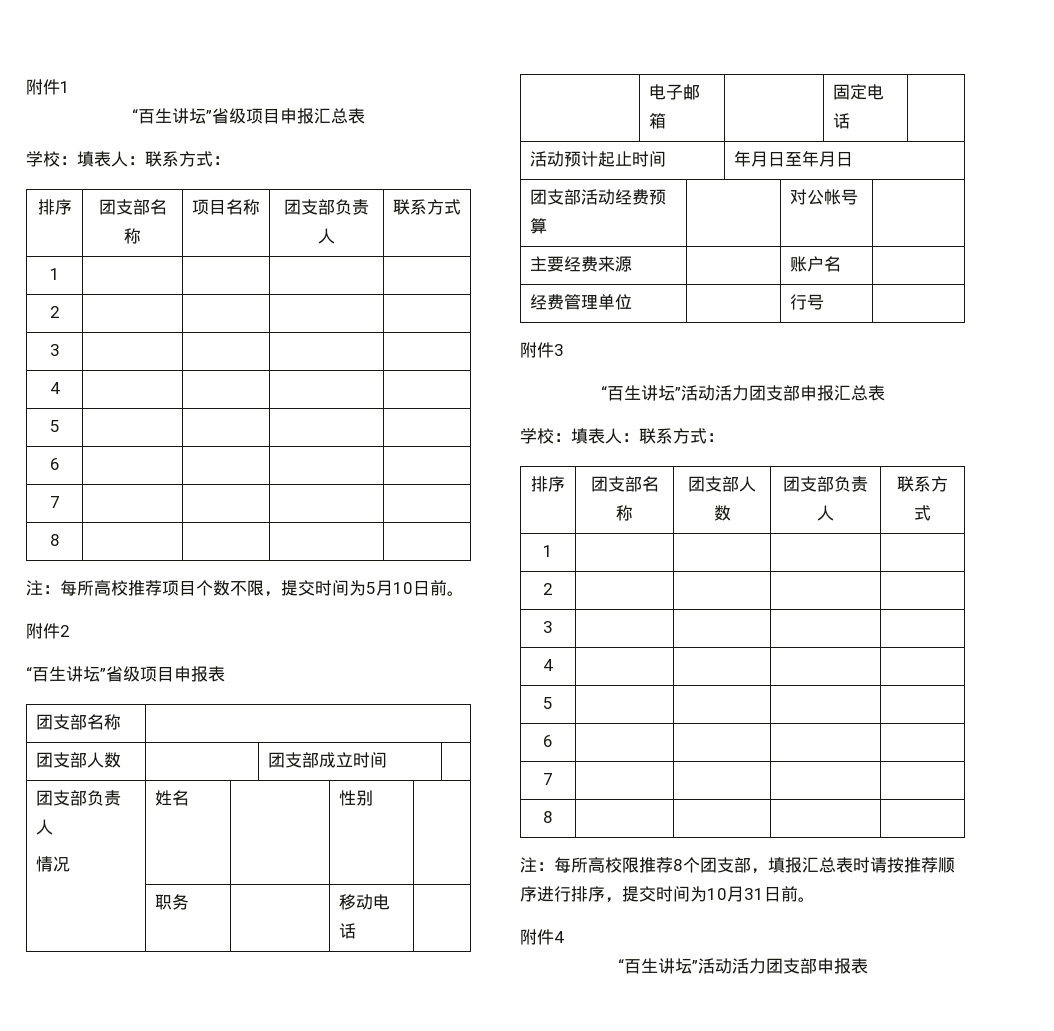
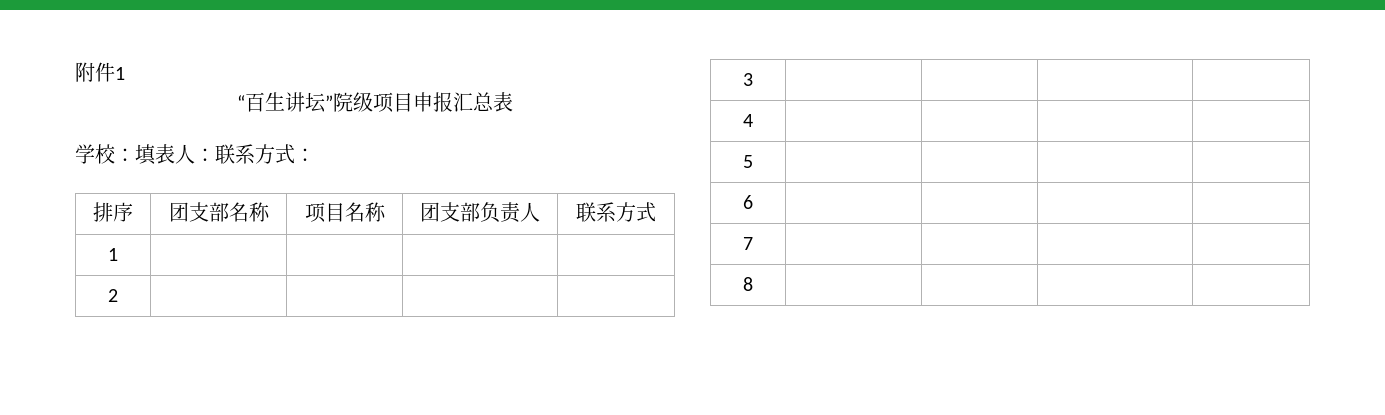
- “百生讲坛”省级项目申报汇总表
+ “百生讲坛”院级项目申报汇总表
- 注：每所高校推荐项目个数不限，提交时间为5月10日前。
- 附件2
- “百生讲坛”省级项目申报表
- 团支部名称 |
- 团支部人数 | | 团支部成立时间 |
- 团支部负责人
- 情况 | 姓名 | | 性别 |
- | 职务 | | 移动电话 |
- | 电子邮箱 | | 固定电话 |
- 活动预计起止时间 | 年月日至年月日
- 团支部活动经费预算 | | 对公帐号 |
- 主要经费来源 | | 账户名 |
- 经费管理单位 | | 行号 |
- 附件3
- “百生讲坛”活动活力团支部申报汇总表
- 学校：填表人：联系方式：
- 排序 | 团支部名称 | 团支部人数 | 团支部负责人 | 联系方式
- 1 | | | |
- 2 | | | |
- 3 | | | |
- 4 | | | |
- 5 | | | |
- 6 | | | |
- 7 | | | |
- 8 | | | |
- 注：每所高校限推荐8个团支部，填报汇总表时请按推荐顺序进行排序，提交时间为10月31日前。
- 附件4
- “百生讲坛”活动活力团支部申报表

